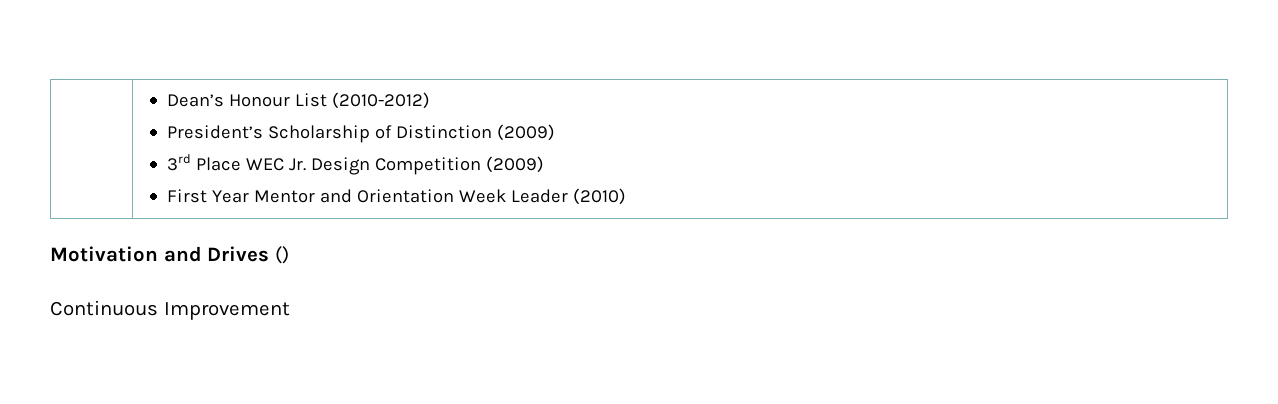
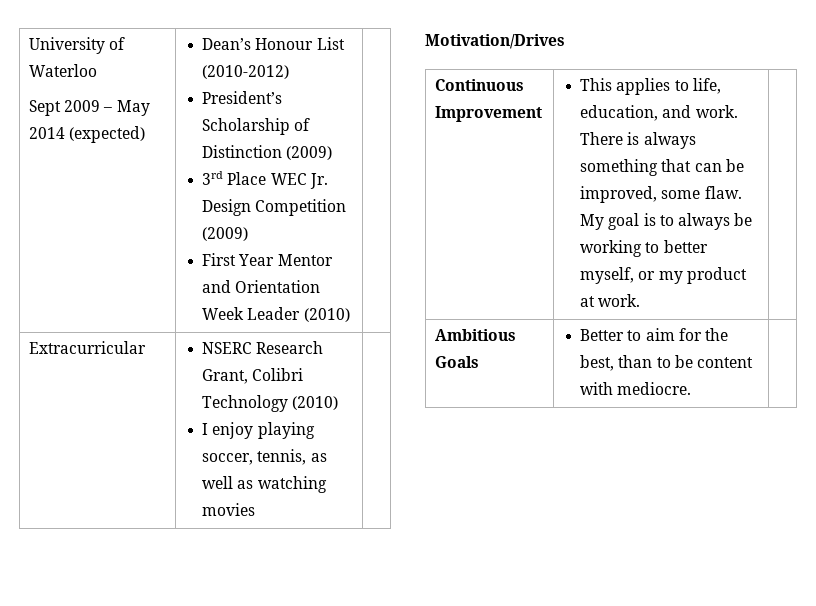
- | Dean’s Honour List (2010-2012)
+ University of Waterloo
+ Sept 2009 – May 2014 (expected) | Dean’s Honour List (2010-2012)
  President’s Scholarship of Distinction (2009)
  3rd Place WEC Jr. Design Competition (2009)
- First Year Mentor and Orientation Week Leader (2010)
- Motivation and Drives ()
- Continuous Improvement
+ First Year Mentor and Orientation Week Leader (2010) |
+ Extracurricular | NSERC Research Grant, Colibri Technology (2010)
+ I enjoy playing soccer, tennis, as well as watching movies |
+ Motivation/Drives
+ Continuous Improvement | This applies to life, education, and work. There is always something that can be improved, some flaw. My goal is to always be working to better myself, or my product at work. |
+ Ambitious Goals | Better to aim for the best, than to be content with mediocre. |

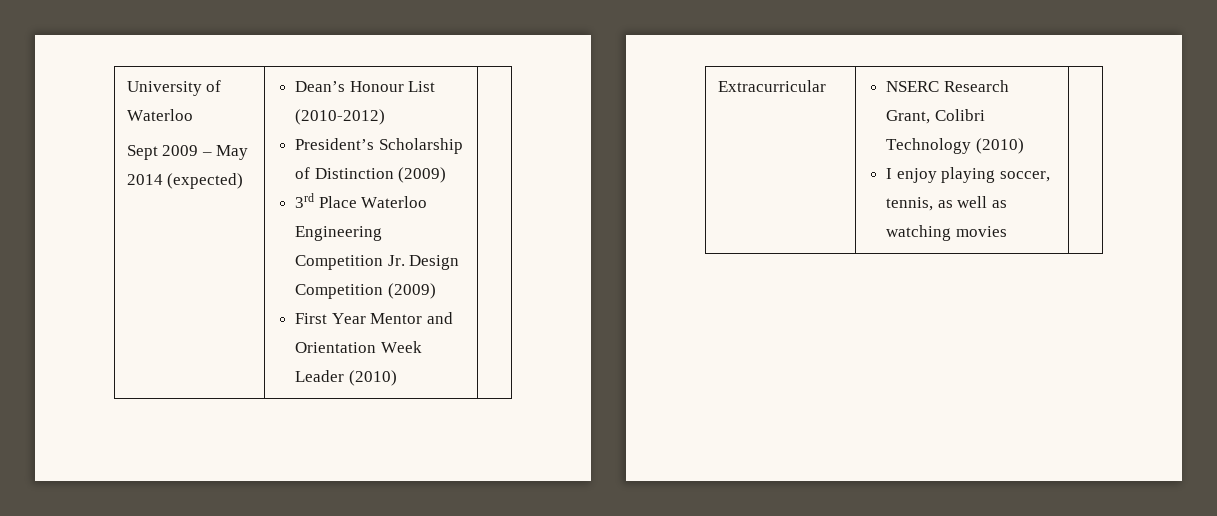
  University of Waterloo
  Sept 2009 – May 2014 (expected) | Dean’s Honour List (2010-2012)
  President’s Scholarship of Distinction (2009)
- 3rd Place WEC Jr. Design Competition (2009)
+ 3rd Place Waterloo Engineering Competition Jr. Design Competition (2009)
- Motivation/Drives
- Continuous Improvement | This applies to life, education, and work. There is always something that can be improved, some flaw. My goal is to always be working to better myself, or my product at work. |
- Ambitious Goals | Better to aim for the best, than to be content with mediocre. |

